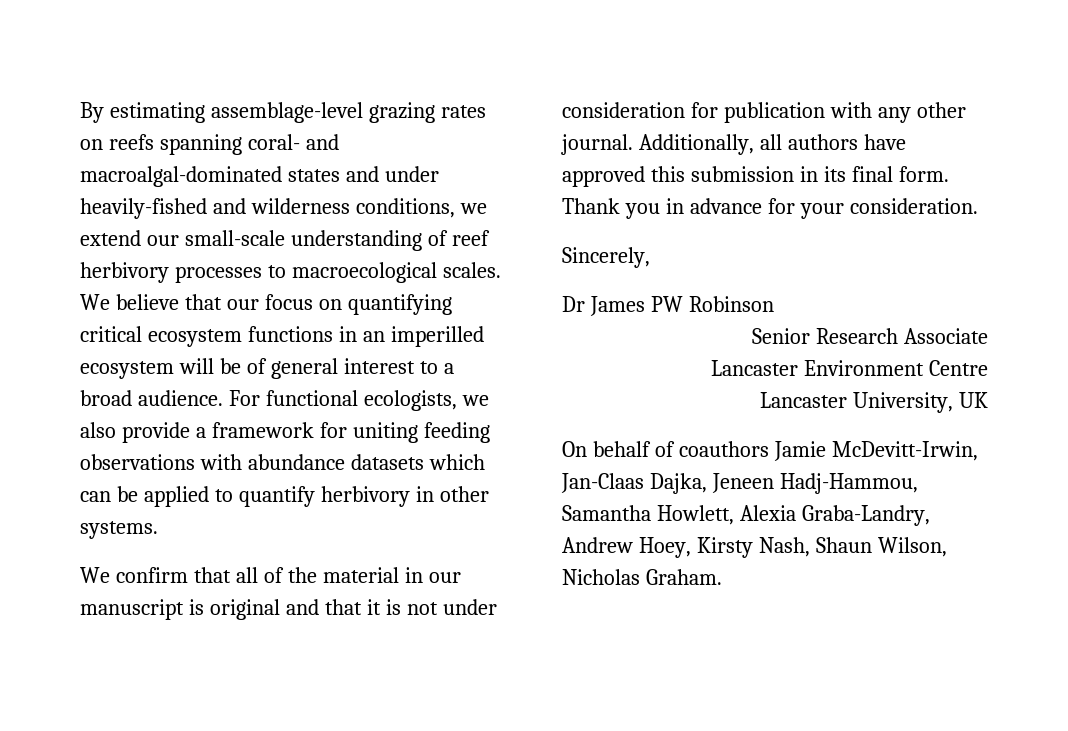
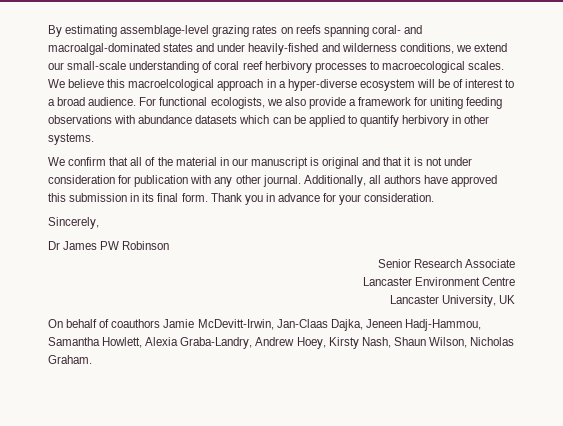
- By estimating assemblage-level grazing rates on reefs spanning coral- and macroalgal-dominated states and under heavily-fished and wilderness conditions, we extend our small-scale understanding of reef herbivory processes to macroecological scales.
+ By estimating assemblage-level grazing rates on reefs spanning coral- and macroalgal-dominated states and under heavily-fished and wilderness conditions, we extend our small-scale understanding of coral reef herbivory processes to macroecological scales.
- We believe that our focus on quantifying critical ecosystem functions in an imperilled ecosystem will be of general interest to a broad audience.
+ We believe this macroelcological approach in a hyper-diverse ecosystem will be of interest to a broad audience.

